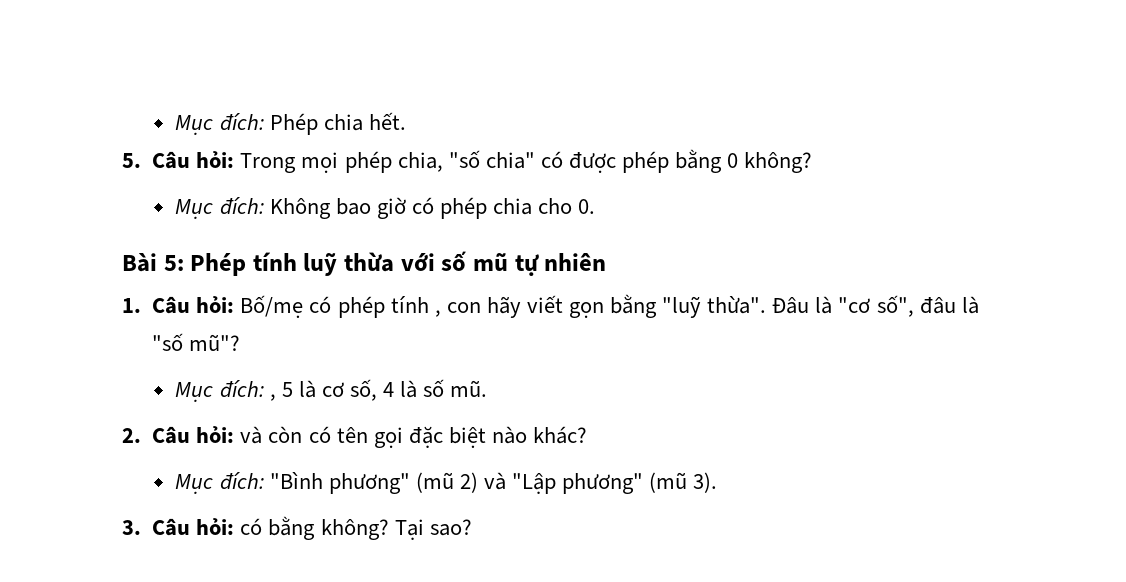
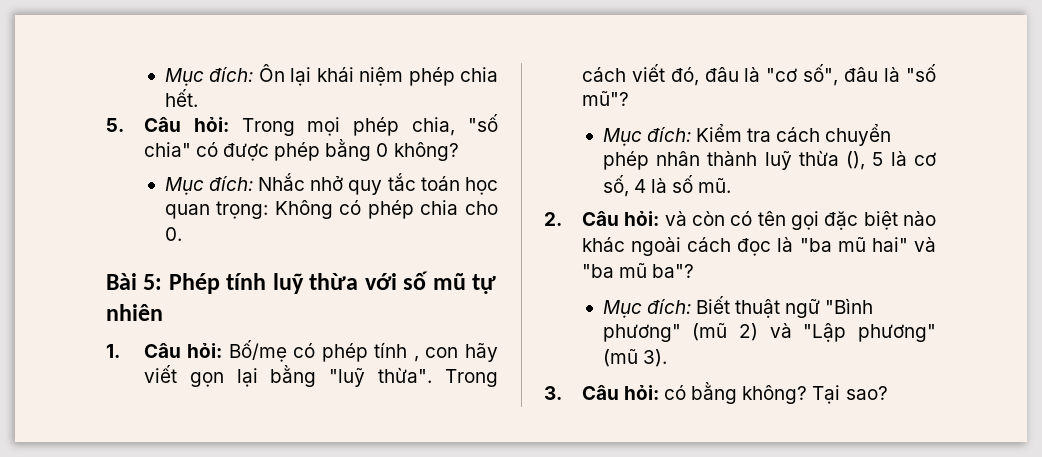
- Mục đích: Phép chia hết.
+ Mục đích: Ôn lại khái niệm phép chia hết.
- Mục đích: Không bao giờ có phép chia cho 0.
+ Mục đích: Nhắc nhở quy tắc toán học quan trọng: Không có phép chia cho 0.
- 1. Câu hỏi: Bố/mẹ có phép tính , con hãy viết gọn bằng "luỹ thừa".
+ 1. Câu hỏi: Bố/mẹ có phép tính , con hãy viết gọn lại bằng "luỹ thừa".
- Đâu là "cơ số", đâu là "số mũ"?
+ Trong cách viết đó, đâu là "cơ số", đâu là "số mũ"?
- Mục đích: , 5 là cơ số, 4 là số mũ.
+ Mục đích: Kiểm tra cách chuyển phép nhân thành luỹ thừa (), 5 là cơ số, 4 là số mũ.
- 2. Câu hỏi: và còn có tên gọi đặc biệt nào khác?
- Mục đích: "Bình phương" (mũ 2) và "Lập phương" (mũ 3).
+ 2. Câu hỏi: và còn có tên gọi đặc biệt nào khác ngoài cách đọc là "ba mũ hai" và "ba mũ ba"?
+ Mục đích: Biết thuật ngữ "Bình phương" (mũ 2) và "Lập phương" (mũ 3).

